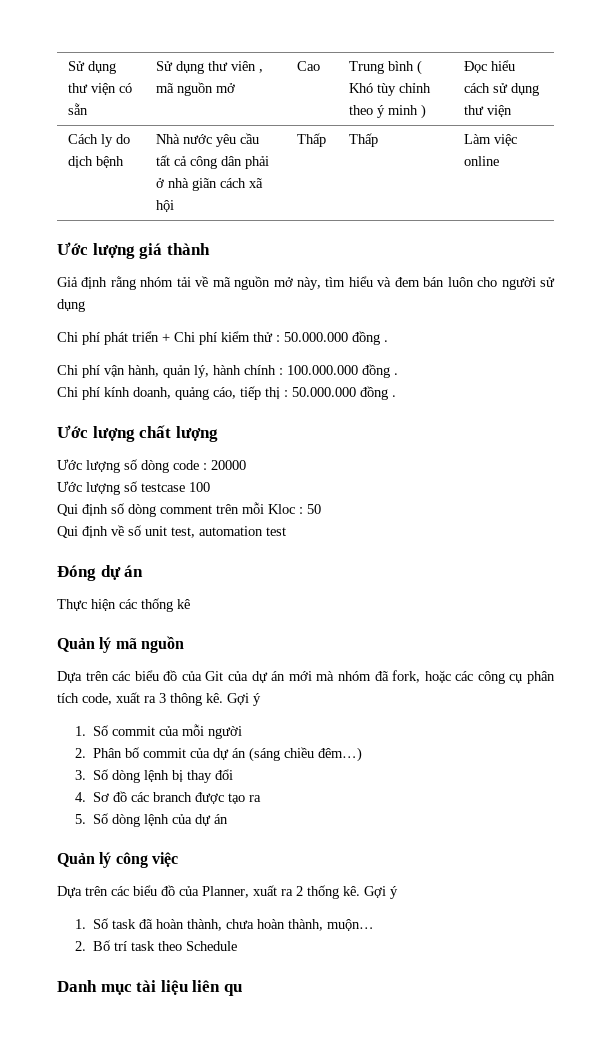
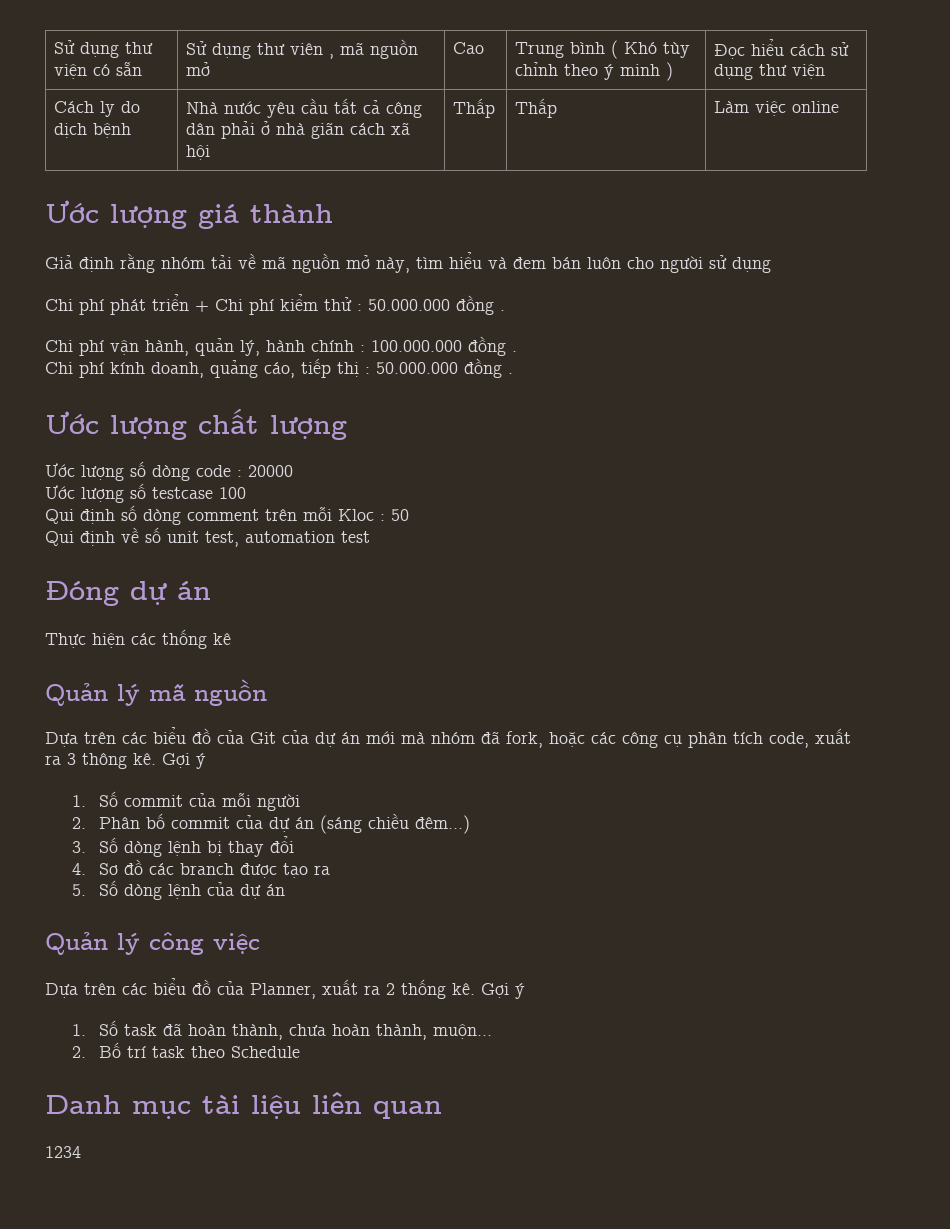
- Danh mục tài liệu liên qu
+ Danh mục tài liệu liên quan
+ 1234

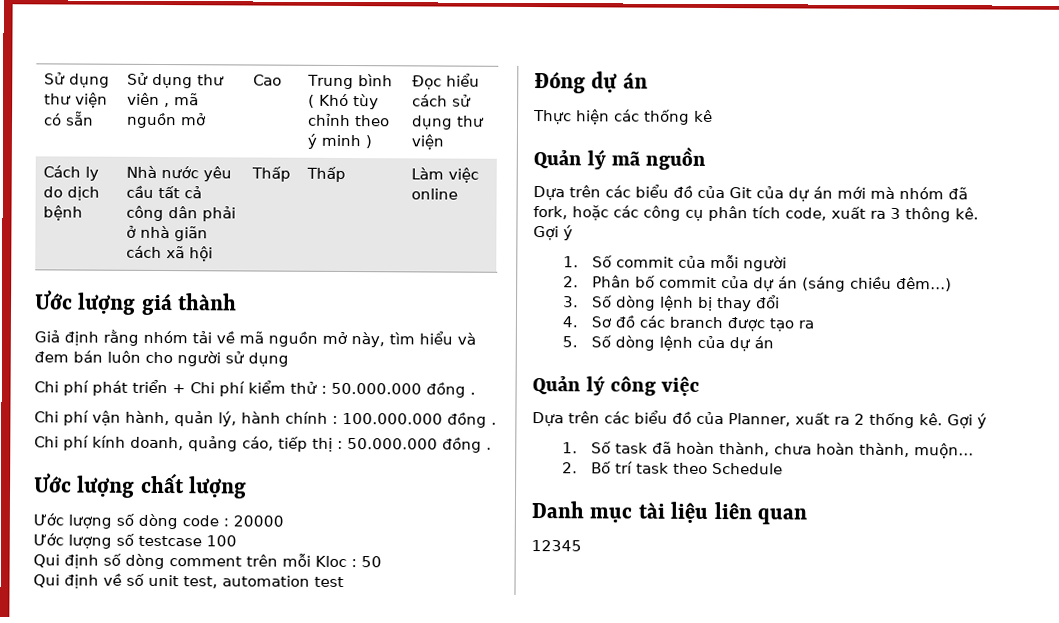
- 1234
+ 12345

